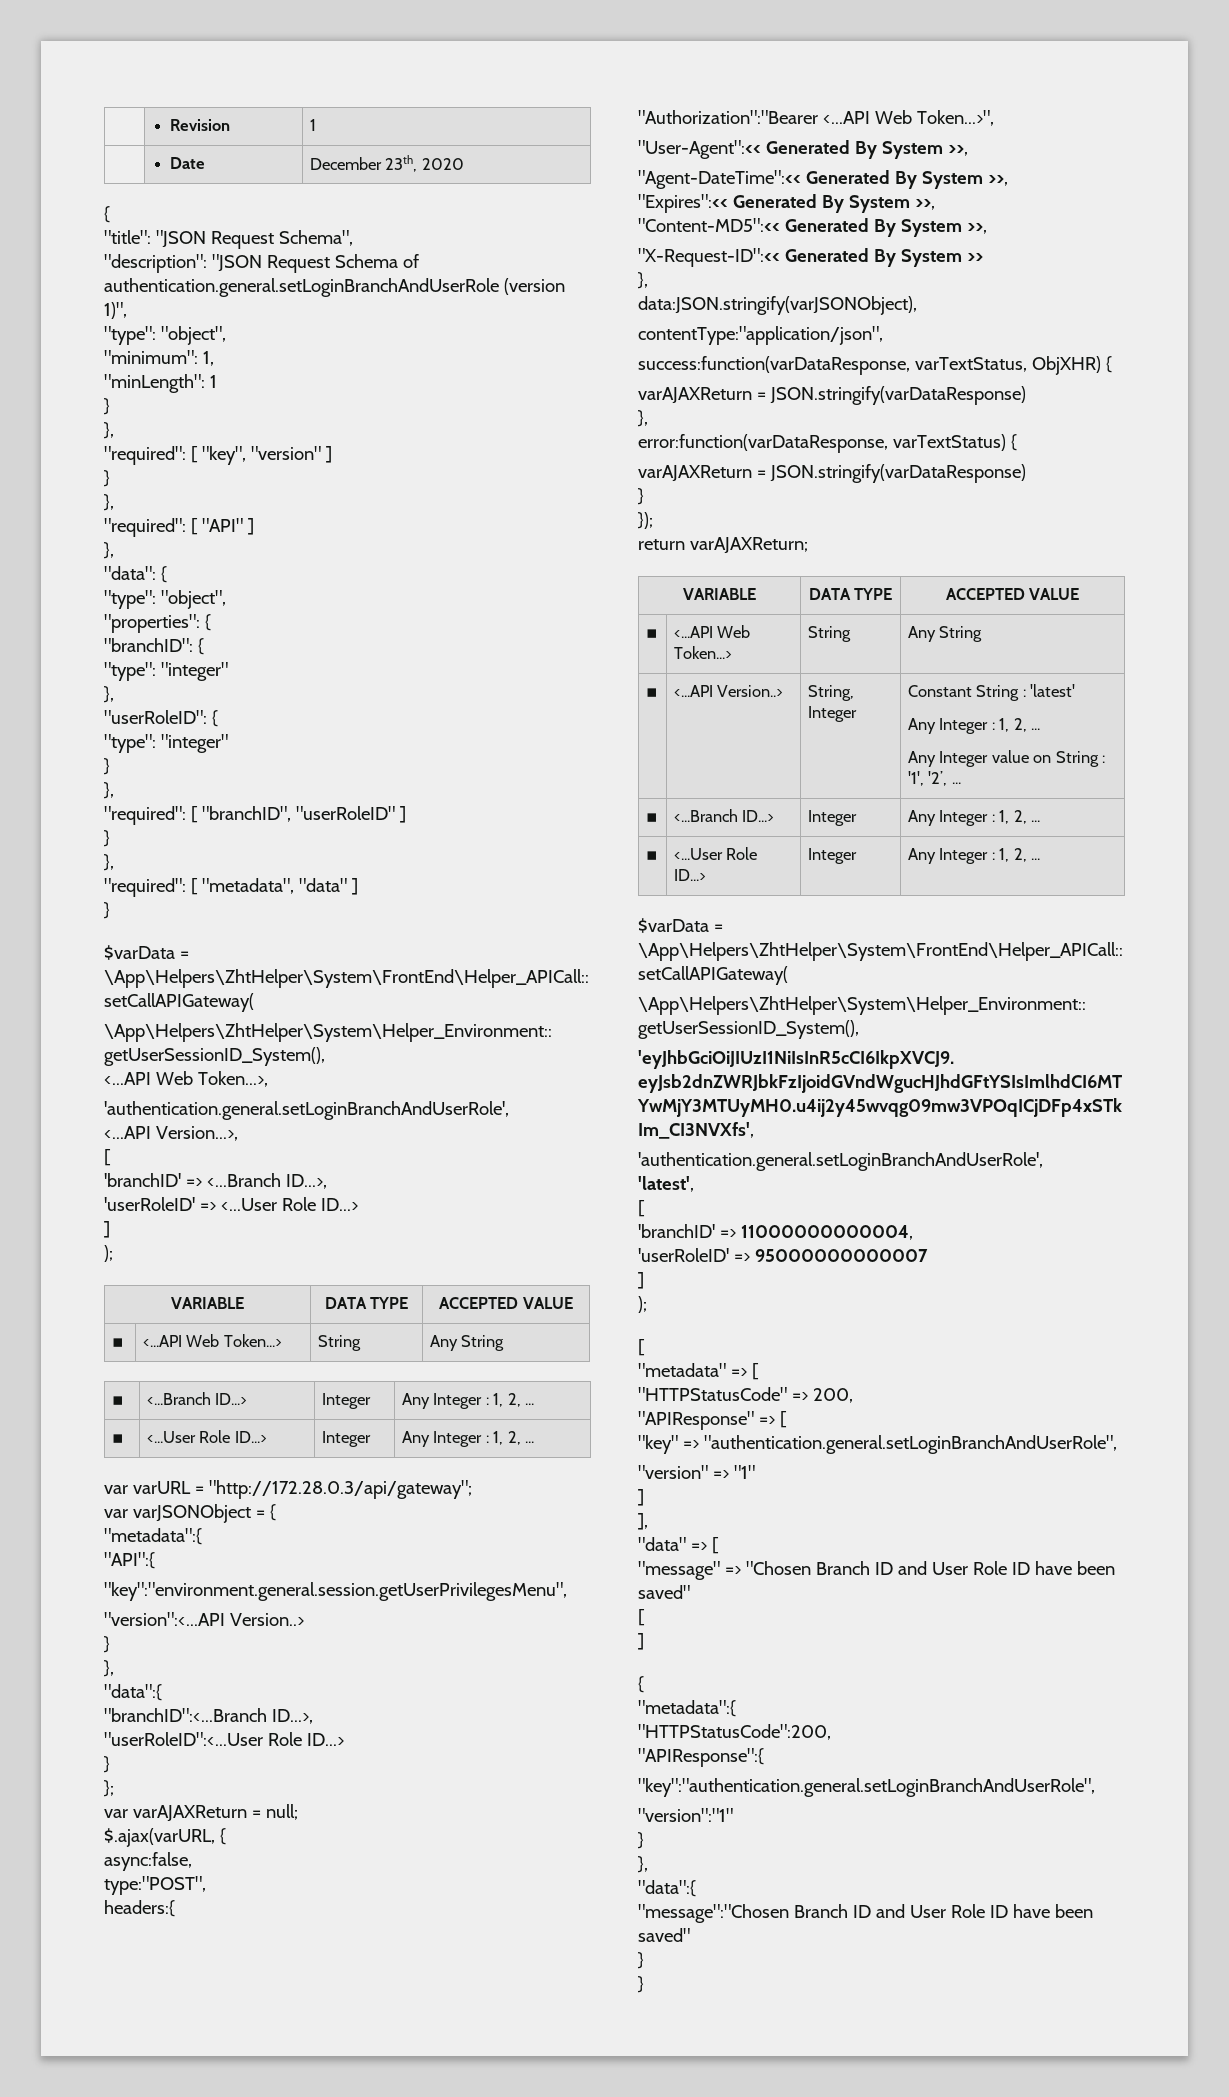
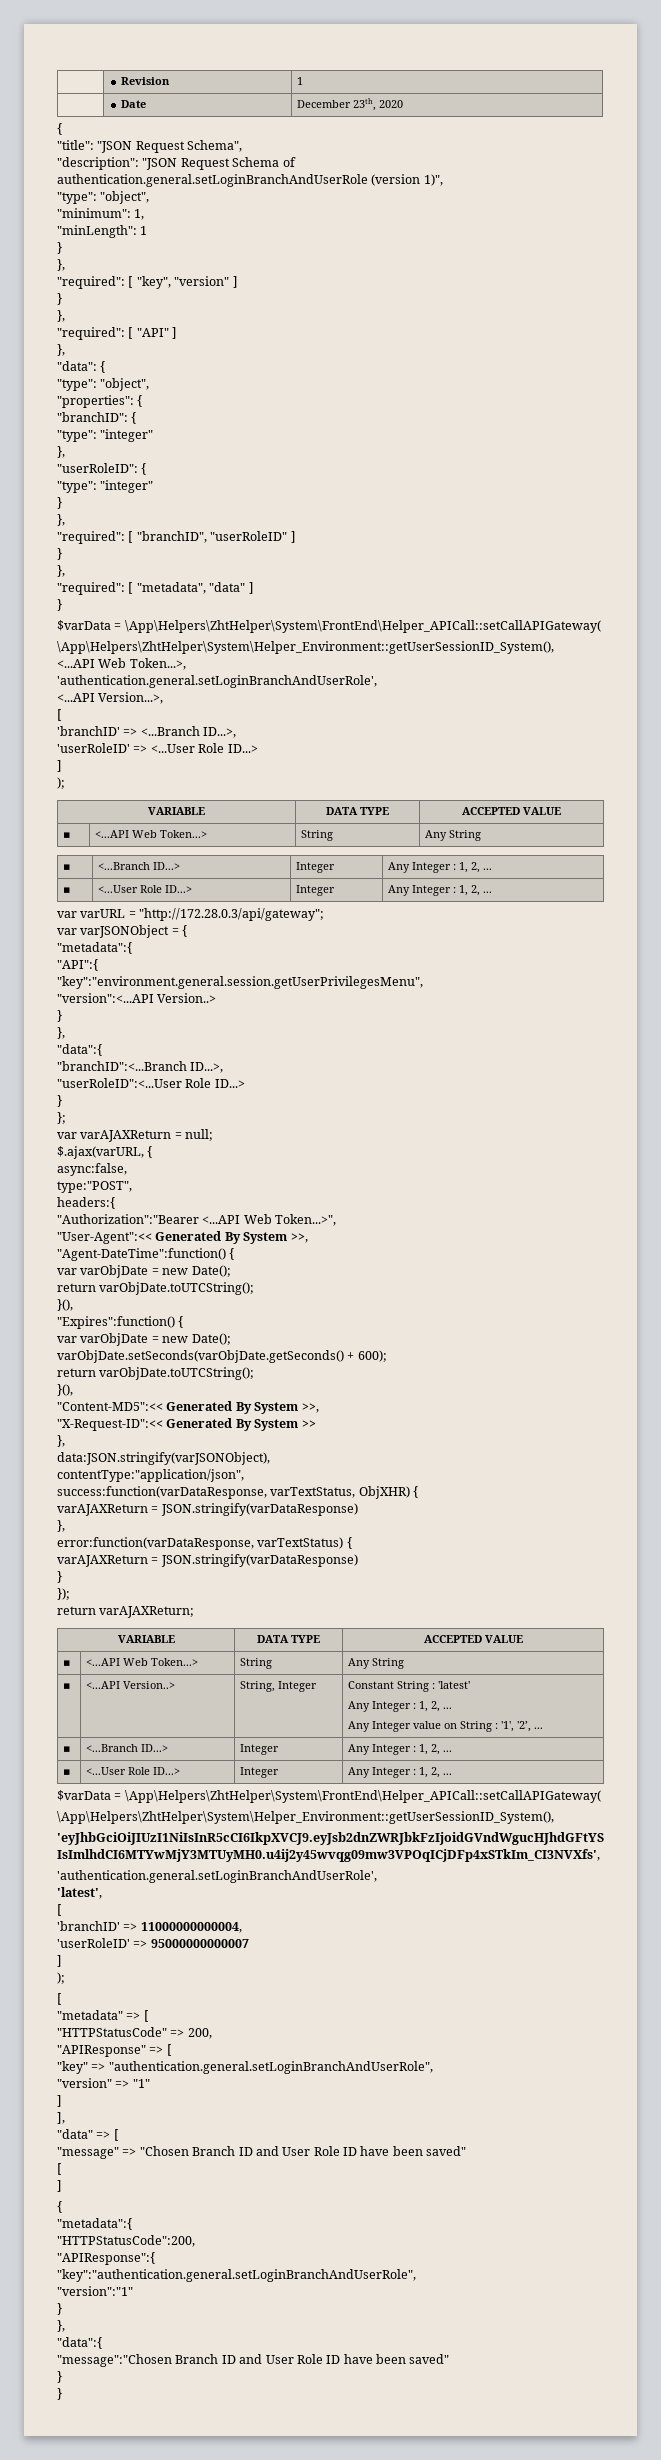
- "Agent-DateTime":<< Generated By System >>,
- "Expires":<< Generated By System >>,
+ "Agent-DateTime":function() {
+ var varObjDate = new Date();
+ return varObjDate.toUTCString();
+ }(),
+ "Expires":function() {
+ var varObjDate = new Date();
+ varObjDate.setSeconds(varObjDate.getSeconds() + 600);
+ return varObjDate.toUTCString();
+ }(),

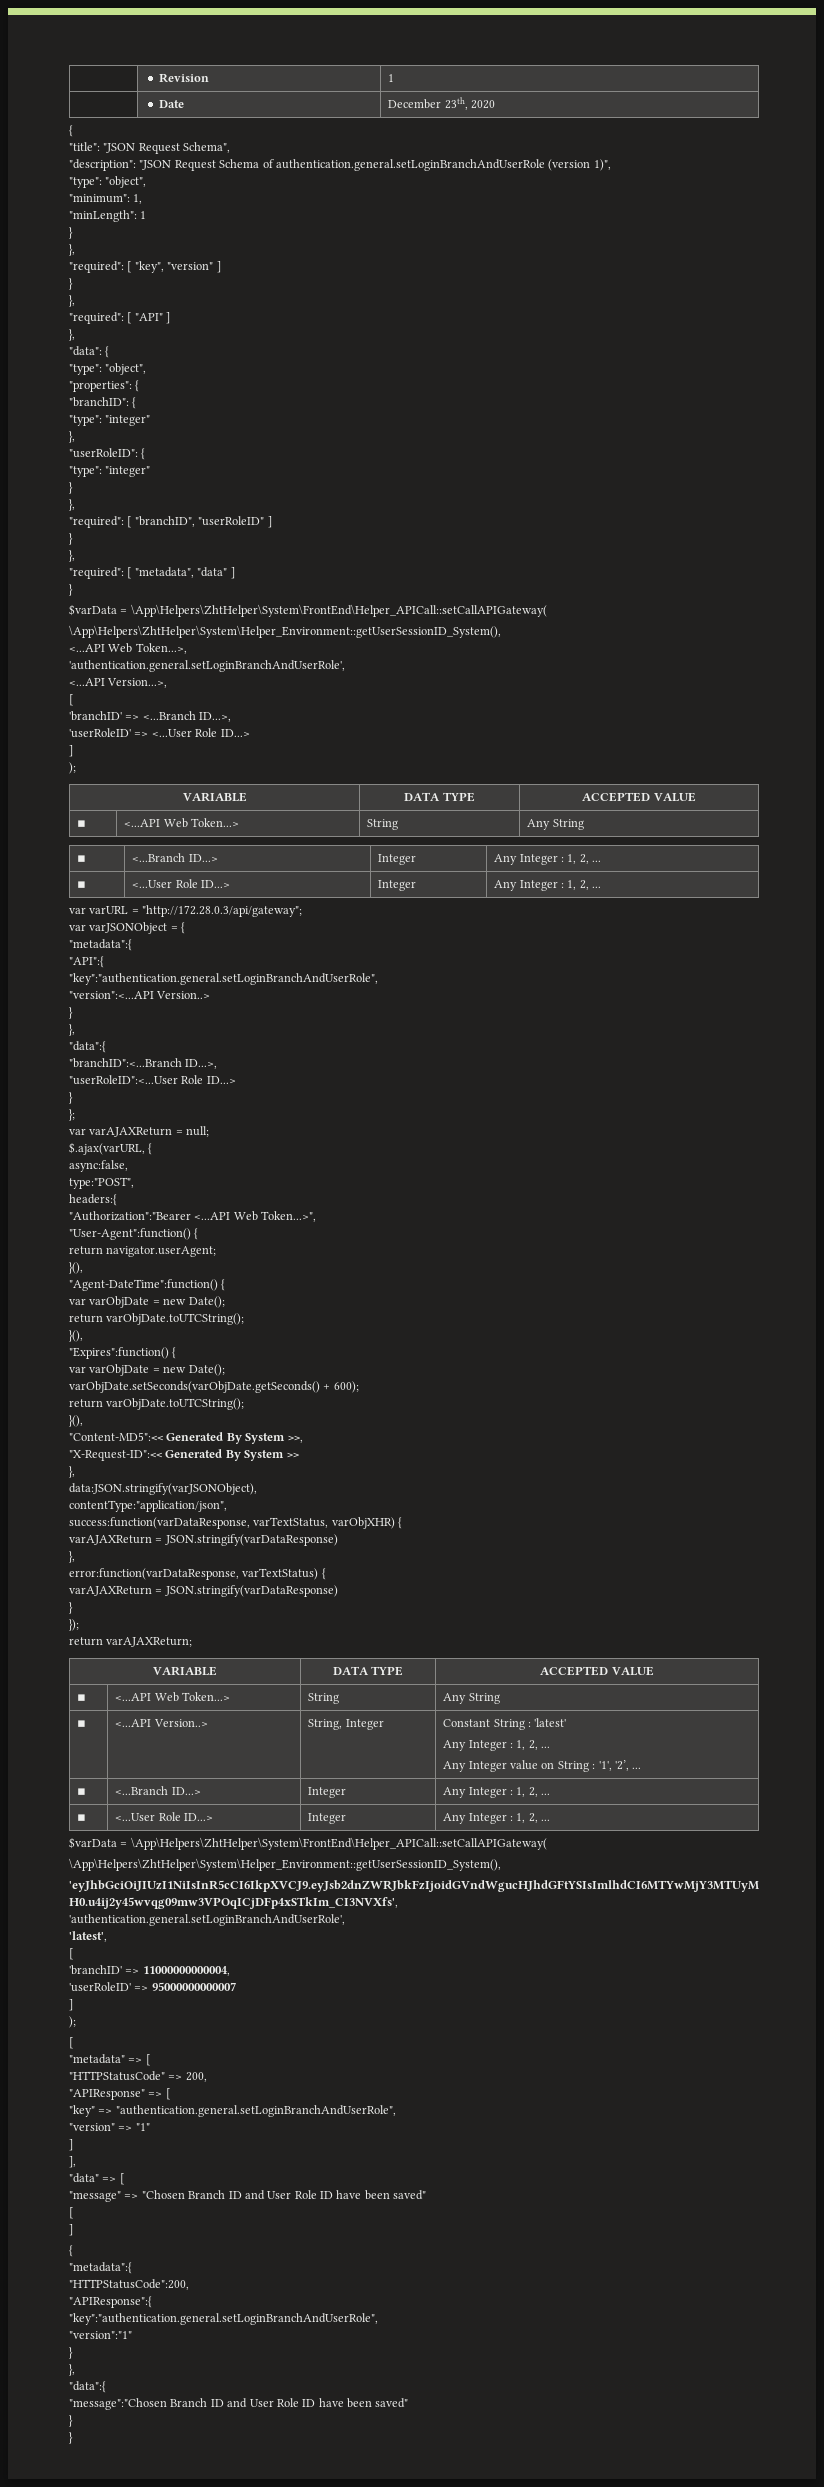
  "API":{
- "key":"environment.general.session.getUserPrivilegesMenu",
+ "key":"authentication.general.setLoginBranchAndUserRole",
- "User-Agent":<< Generated By System >>,
+ "User-Agent":function() {
+ return navigator.userAgent;
+ }(),
- success:function(varDataResponse, varTextStatus, ObjXHR) {
+ success:function(varDataResponse, varTextStatus, varObjXHR) {

